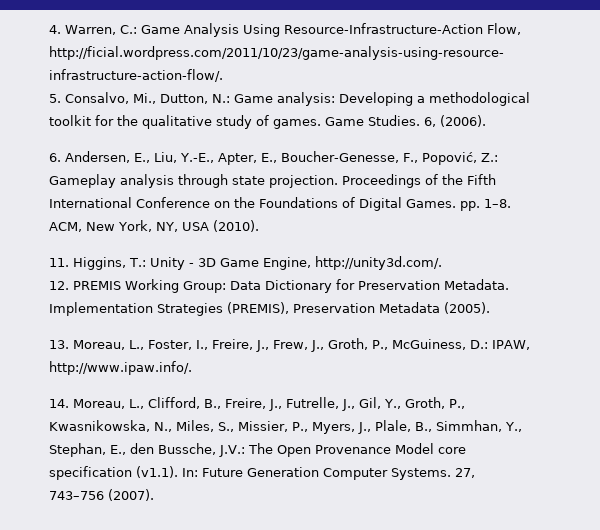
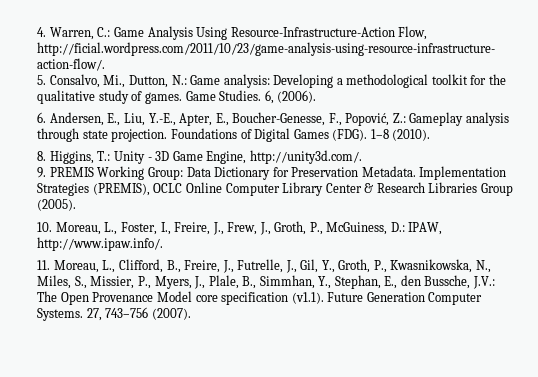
- Proceedings of the Fifth International Conference on the Foundations of Digital Games. pp. 1–8. ACM, New York, NY, USA (2010).
+ Foundations of Digital Games (FDG). 1–8 (2010).
- 11. Higgins, T.: Unity - 3D Game Engine, http://unity3d.com/.
+ 8. Higgins, T.: Unity - 3D Game Engine, http://unity3d.com/.
- 12. PREMIS Working Group: Data Dictionary for Preservation Metadata.
+ 9. PREMIS Working Group: Data Dictionary for Preservation Metadata.
- Implementation Strategies (PREMIS), Preservation Metadata (2005).
+ Implementation Strategies (PREMIS), OCLC Online Computer Library Center & Research Libraries Group (2005).
- 13. Moreau, L., Foster, I., Freire, J., Frew, J., Groth, P., McGuiness, D.: IPAW, http://www.ipaw.info/.
+ 10. Moreau, L., Foster, I., Freire, J., Frew, J., Groth, P., McGuiness, D.: IPAW, http://www.ipaw.info/.
- 14. Moreau, L., Clifford, B., Freire, J., Futrelle, J., Gil, Y., Groth, P., Kwasnikowska, N., Miles, S., Missier, P., Myers, J., Plale, B., Simmhan, Y., Stephan, E., den Bussche, J.V.: The Open Provenance Model core specification (v1.1). In: Future Generation Computer Systems.
+ 11. Moreau, L., Clifford, B., Freire, J., Futrelle, J., Gil, Y., Groth, P., Kwasnikowska, N., Miles, S., Missier, P., Myers, J., Plale, B., Simmhan, Y., Stephan, E., den Bussche, J.V.: The Open Provenance Model core specification (v1.1). Future Generation Computer Systems.

